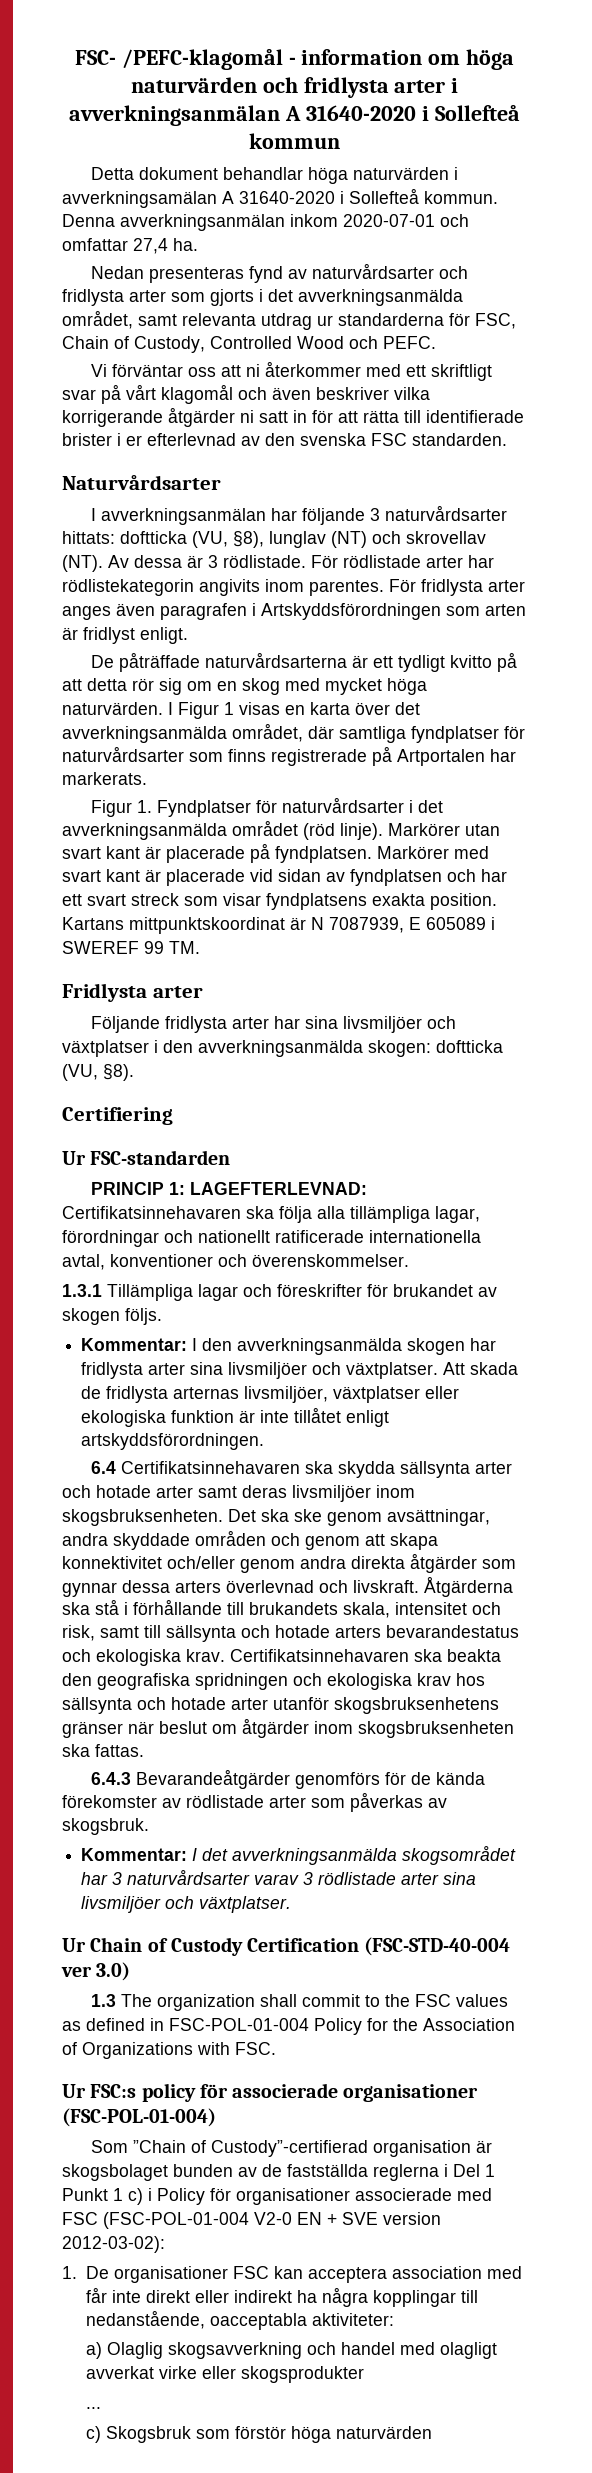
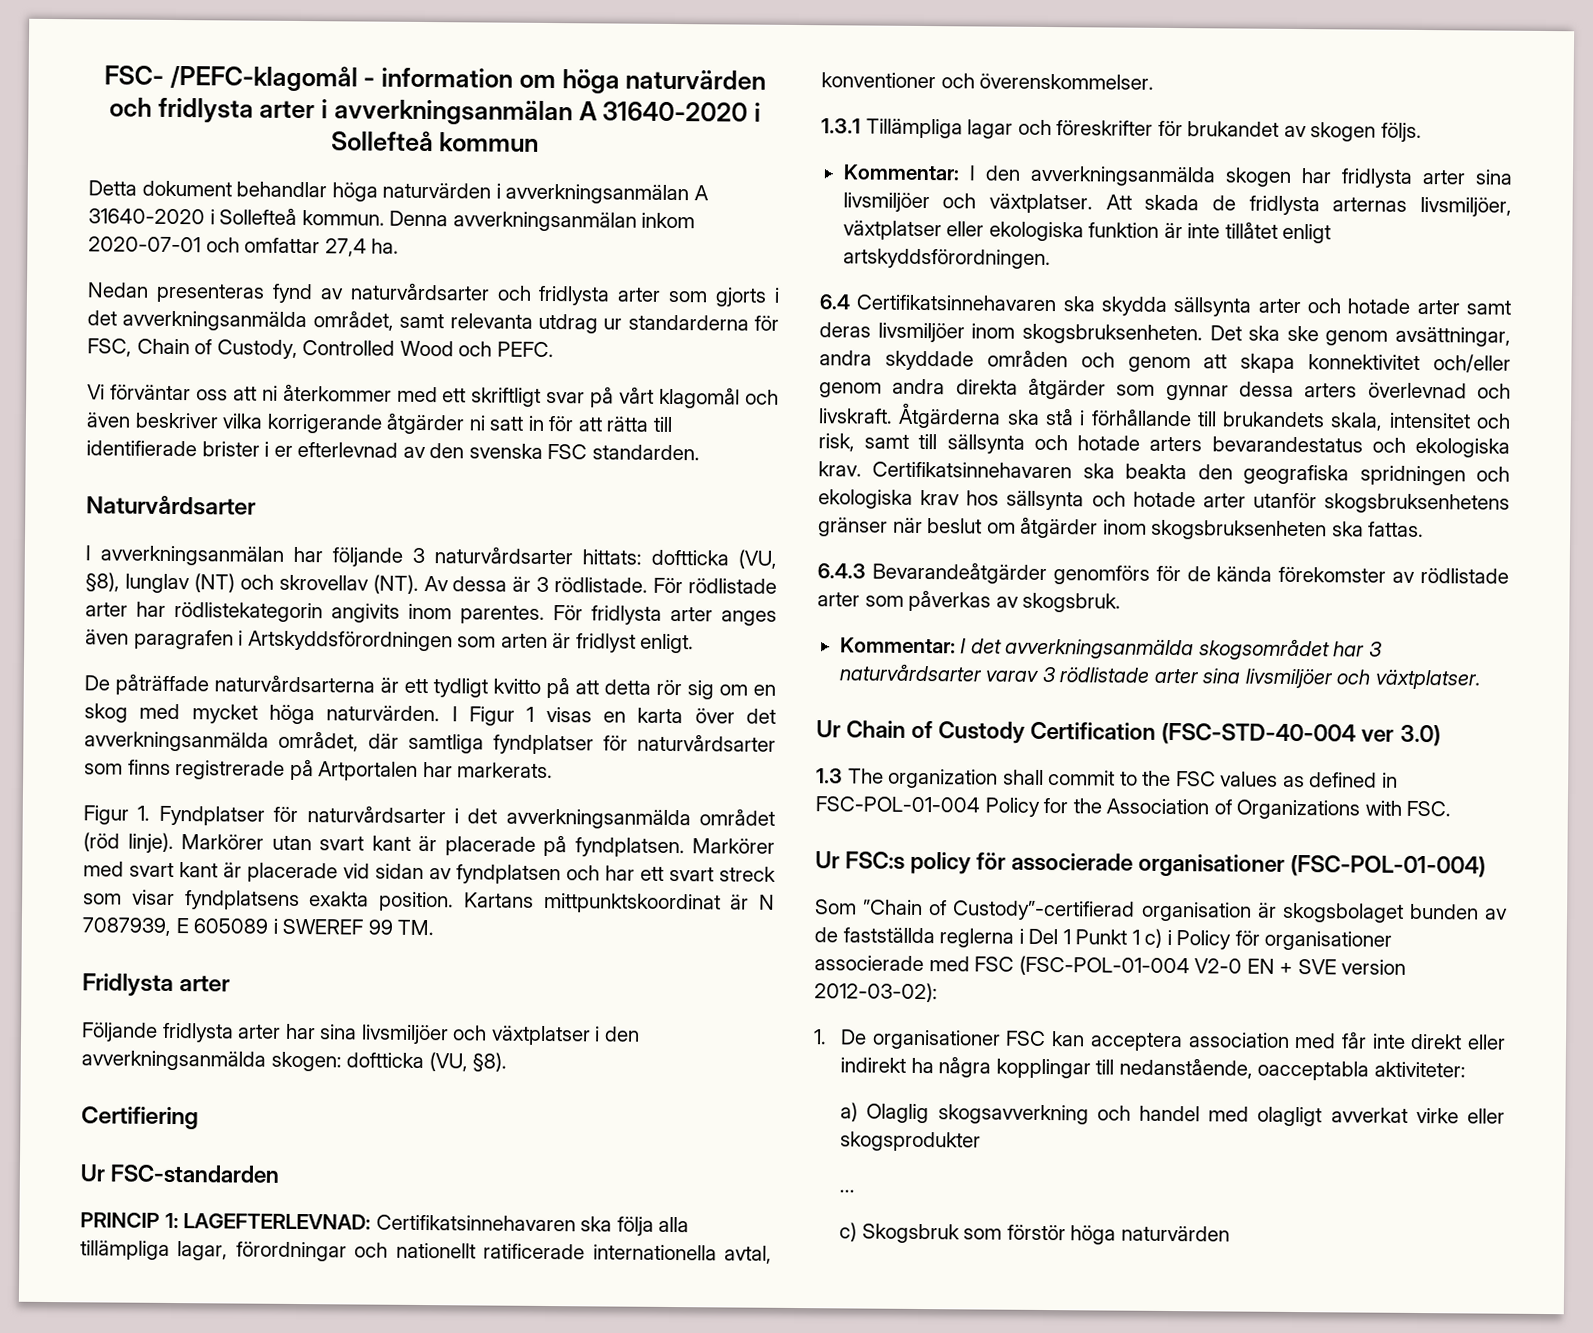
- Detta dokument behandlar höga naturvärden i avverkningsamälan A 31640-2020 i Sollefteå kommun.
+ Detta dokument behandlar höga naturvärden i avverkningsanmälan A 31640-2020 i Sollefteå kommun.

